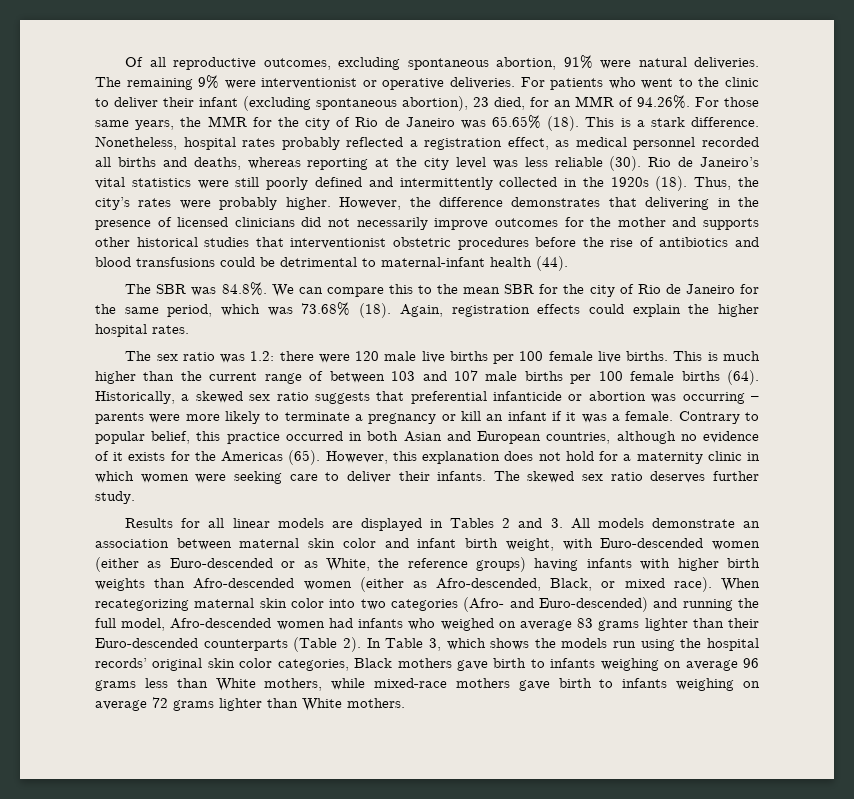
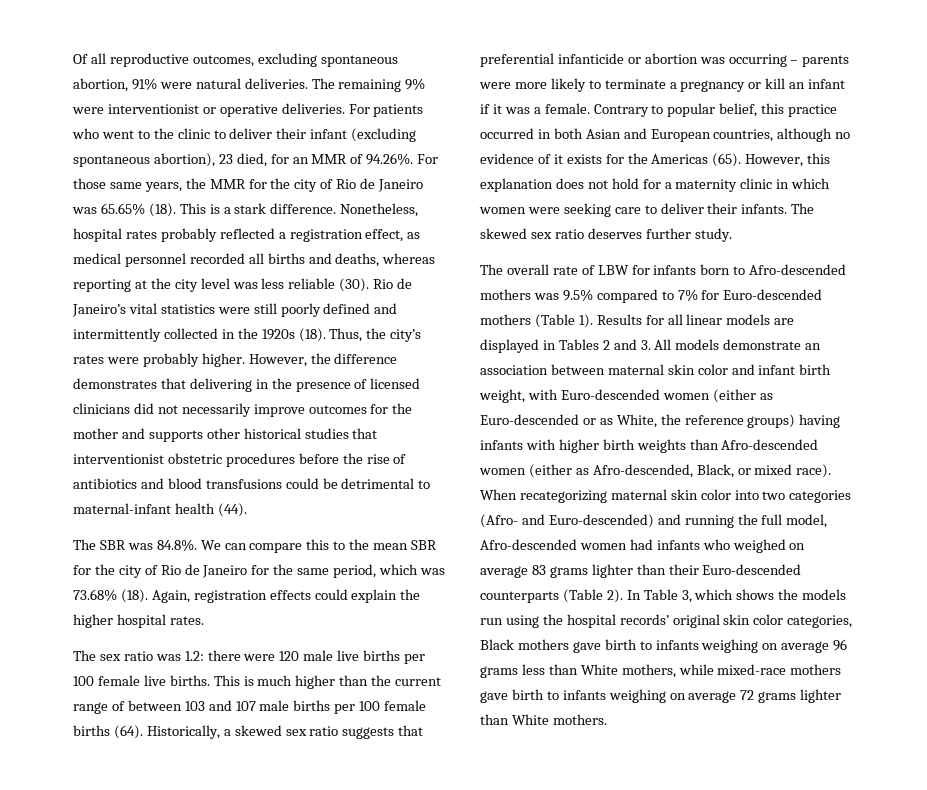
+ The overall rate of LBW for infants born to Afro-descended mothers was 9.5% compared to 7% for Euro-descended mothers (Table 1).

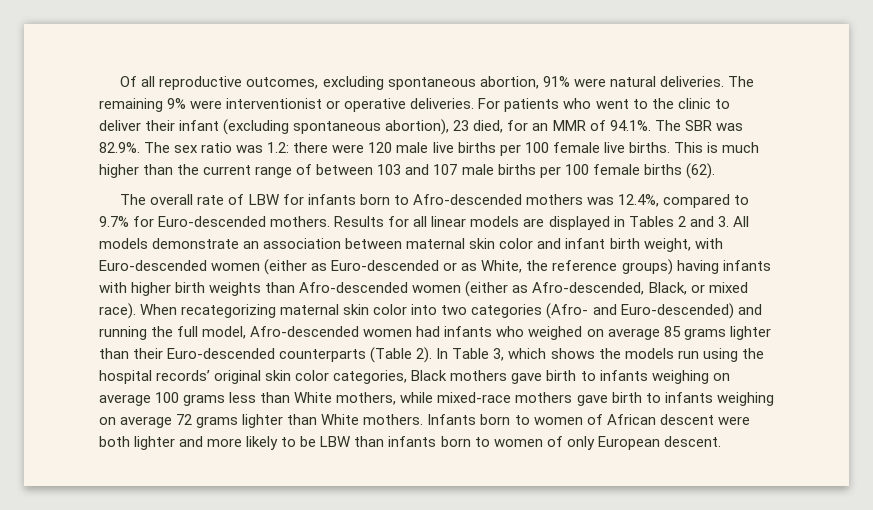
- For patients who went to the clinic to deliver their infant (excluding spontaneous abortion), 23 died, for an MMR of 94.26%. For those same years, the MMR for the city of Rio de Janeiro was 65.65% (18). This is a stark difference. Nonetheless, hospital rates probably reflected a registration effect, as medical personnel recorded all births and deaths, whereas reporting at the city level was less reliable (30). Rio de Janeiro’s vital statistics were still poorly defined and intermittently collected in the 1920s (18). Thus, the city’s rates were probably higher. However, the difference demonstrates that delivering in the presence of licensed clinicians did not necessarily improve outcomes for the mother and supports other historical studies that interventionist obstetric procedures before the rise of antibiotics and blood transfusions could be detrimental to maternal-infant health (44).
- The SBR was 84.8%. We can compare this to the mean SBR for the city of Rio de Janeiro for the same period, which was 73.68% (18). Again, registration effects could explain the higher hospital rates.
- The sex ratio was 1.2: there were 120 male live births per 100 female live births.
+ For patients who went to the clinic to deliver their infant (excluding spontaneous abortion), 23 died, for an MMR of 94.1%. The SBR was 82.9%. The sex ratio was 1.2: there were 120 male live births per 100 female live births.
- This is much higher than the current range of between 103 and 107 male births per 100 female births (64). Historically, a skewed sex ratio suggests that preferential infanticide or abortion was occurring – parents were more likely to terminate a pregnancy or kill an infant if it was a female. Contrary to popular belief, this practice occurred in both Asian and European countries, although no evidence of it exists for the Americas (65). However, this explanation does not hold for a maternity clinic in which women were seeking care to deliver their infants. The skewed sex ratio deserves further study.
+ This is much higher than the current range of between 103 and 107 male births per 100 female births (62).
- The overall rate of LBW for infants born to Afro-descended mothers was 9.5% compared to 7% for Euro-descended mothers (Table 1).
+ The overall rate of LBW for infants born to Afro-descended mothers was 12.4%, compared to 9.7% for Euro-descended mothers.
- When recategorizing maternal skin color into two categories (Afro- and Euro-descended) and running the full model, Afro-descended women had infants who weighed on average 83 grams lighter than their Euro-descended counterparts (Table 2).
+ When recategorizing maternal skin color into two categories (Afro- and Euro-descended) and running the full model, Afro-descended women had infants who weighed on average 85 grams lighter than their Euro-descended counterparts (Table 2).
- In Table 3, which shows the models run using the hospital records’ original skin color categories, Black mothers gave birth to infants weighing on average 96 grams less than White mothers, while mixed-race mothers gave birth to infants weighing on average 72 grams lighter than White mothers.
+ In Table 3, which shows the models run using the hospital records’ original skin color categories, Black mothers gave birth to infants weighing on average 100 grams less than White mothers, while mixed-race mothers gave birth to infants weighing on average 72 grams lighter than White mothers.
+ Infants born to women of African descent were both lighter and more likely to be LBW than infants born to women of only European descent.

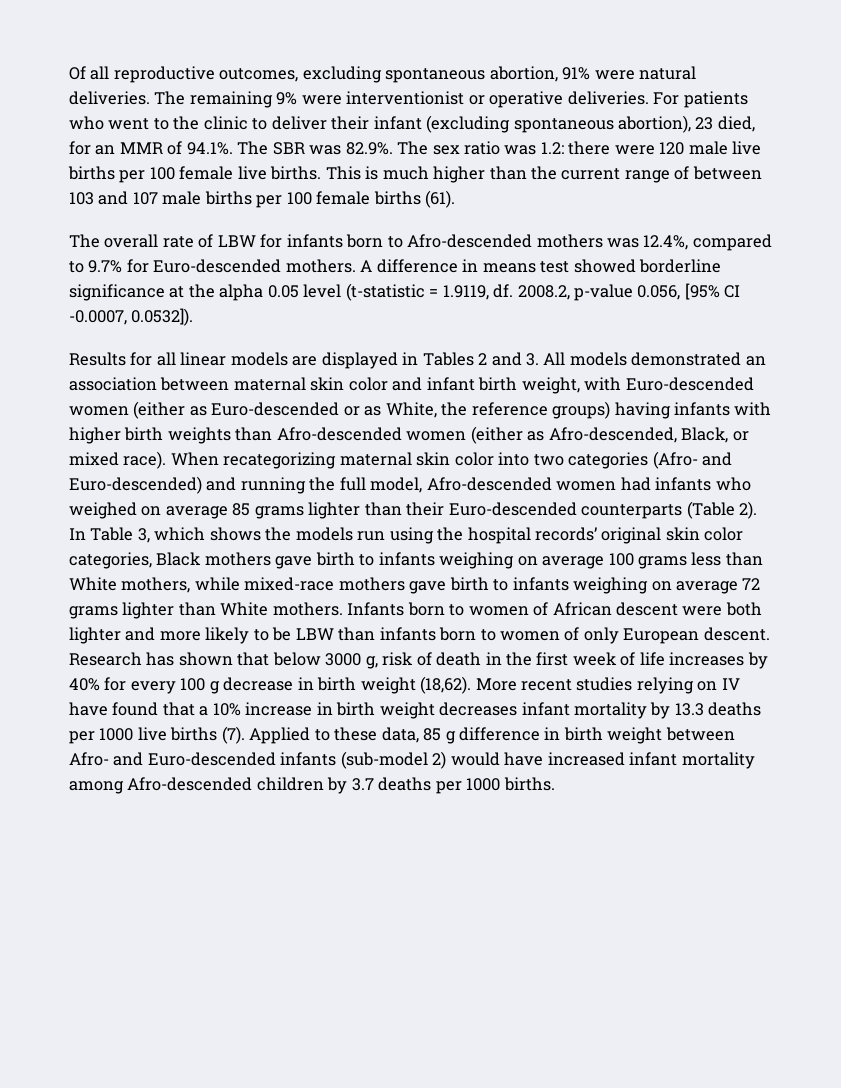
- This is much higher than the current range of between 103 and 107 male births per 100 female births (62).
+ This is much higher than the current range of between 103 and 107 male births per 100 female births (61).
- The overall rate of LBW for infants born to Afro-descended mothers was 12.4%, compared to 9.7% for Euro-descended mothers. Results for all linear models are displayed in Tables 2 and 3. All models demonstrate an association between maternal skin color and infant birth weight, with Euro-descended women (either as Euro-descended or as White, the reference groups) having infants with higher birth weights than Afro-descended women (either as Afro-descended, Black, or mixed race).
+ The overall rate of LBW for infants born to Afro-descended mothers was 12.4%, compared to 9.7% for Euro-descended mothers. A difference in means test showed borderline significance at the alpha 0.05 level (t-statistic = 1.9119, df. 2008.2, p-value 0.056, [95% CI -0.0007, 0.0532]).
+ Results for all linear models are displayed in Tables 2 and 3. All models demonstrated an association between maternal skin color and infant birth weight, with Euro-descended women (either as Euro-descended or as White, the reference groups) having infants with higher birth weights than Afro-descended women (either as Afro-descended, Black, or mixed race).
+ Research has shown that below 3000 g, risk of death in the first week of life increases by 40% for every 100 g decrease in birth weight (18,62). More recent studies relying on IV have found that a 10% increase in birth weight decreases infant mortality by 13.3 deaths per 1000 live births (7). Applied to these data, 85 g difference in birth weight between Afro- and Euro-descended infants (sub-model 2) would have increased infant mortality among Afro-descended children by 3.7 deaths per 1000 births.

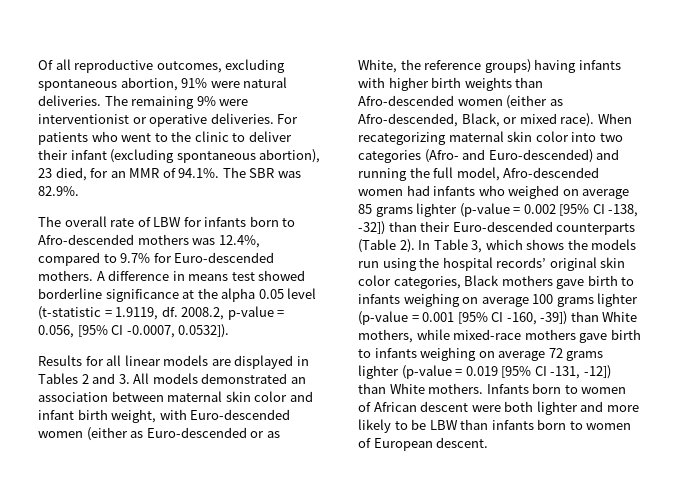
- For patients who went to the clinic to deliver their infant (excluding spontaneous abortion), 23 died, for an MMR of 94.1%. The SBR was 82.9%. The sex ratio was 1.2: there were 120 male live births per 100 female live births. This is much higher than the current range of between 103 and 107 male births per 100 female births (61).
+ For patients who went to the clinic to deliver their infant (excluding spontaneous abortion), 23 died, for an MMR of 94.1%. The SBR was 82.9%.
- 2008.2, p-value 0.056, [95% CI -0.0007, 0.0532]).
+ 2008.2, p-value = 0.056, [95% CI -0.0007, 0.0532]).
- When recategorizing maternal skin color into two categories (Afro- and Euro-descended) and running the full model, Afro-descended women had infants who weighed on average 85 grams lighter than their Euro-descended counterparts (Table 2).
+ When recategorizing maternal skin color into two categories (Afro- and Euro-descended) and running the full model, Afro-descended women had infants who weighed on average 85 grams lighter (p-value = 0.002 [95% CI -138, -32]) than their Euro-descended counterparts (Table 2).
- In Table 3, which shows the models run using the hospital records’ original skin color categories, Black mothers gave birth to infants weighing on average 100 grams less than White mothers, while mixed-race mothers gave birth to infants weighing on average 72 grams lighter than White mothers.
+ In Table 3, which shows the models run using the hospital records’ original skin color categories, Black mothers gave birth to infants weighing on average 100 grams lighter (p-value = 0.001 [95% CI -160, -39]) than White mothers, while mixed-race mothers gave birth to infants weighing on average 72 grams lighter (p-value = 0.019 [95% CI -131, -12]) than White mothers.
- Infants born to women of African descent were both lighter and more likely to be LBW than infants born to women of only European descent. Research has shown that below 3000 g, risk of death in the first week of life increases by 40% for every 100 g decrease in birth weight (18,62). More recent studies relying on IV have found that a 10% increase in birth weight decreases infant mortality by 13.3 deaths per 1000 live births (7). Applied to these data, 85 g difference in birth weight between Afro- and Euro-descended infants (sub-model 2) would have increased infant mortality among Afro-descended children by 3.7 deaths per 1000 births.
+ Infants born to women of African descent were both lighter and more likely to be LBW than infants born to women of European descent.

